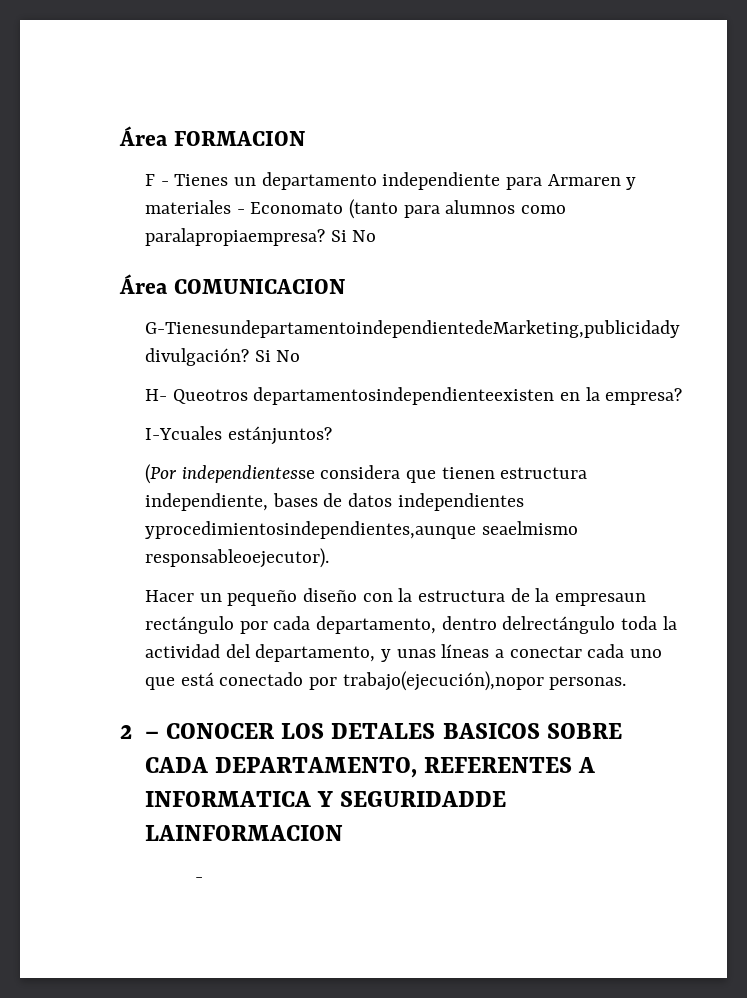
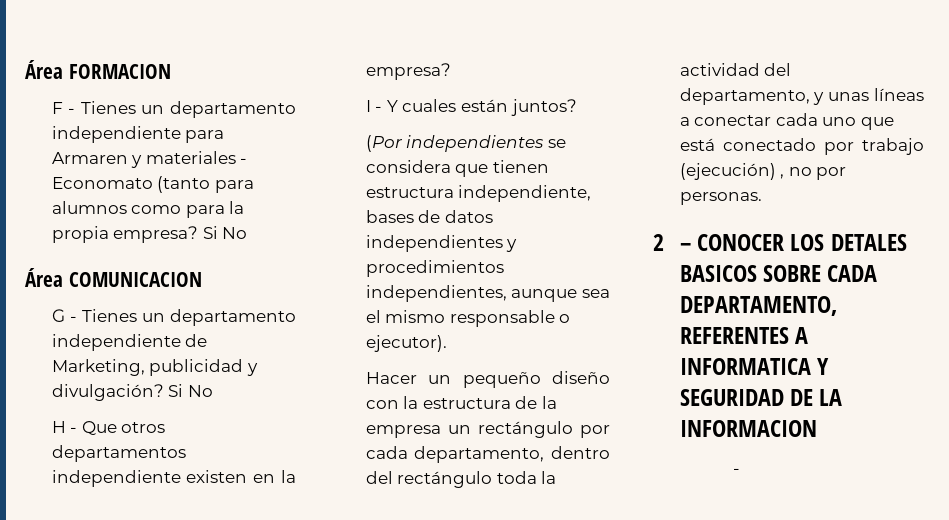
- F - Tienes un departamento independiente para Armaren y materiales - Economato (tanto para alumnos como paralapropiaempresa?
+ F - Tienes un departamento independiente para Armaren y materiales - Economato (tanto para alumnos como para la propia empresa?
- G-TienesundepartamentoindependientedeMarketing,publicidady divulgación? Si No
- H- Queotros departamentosindependienteexisten en la empresa?
- I-Ycuales estánjuntos?
+ G - Tienes un departamento independiente de Marketing, publicidad y divulgación? Si No
+ H - Que otros departamentos independiente existen en la empresa?
+ I - Y cuales están juntos?
- (Por independientesse considera que tienen estructura independiente, bases de datos independientes yprocedimientosindependientes,aunque seaelmismo responsableoejecutor).
+ (Por independientes se considera que tienen estructura independiente, bases de datos independientes y procedimientos independientes, aunque sea el mismo responsable o ejecutor).
- Hacer un pequeño diseño con la estructura de la empresaun rectángulo por cada departamento, dentro delrectángulo toda la actividad del departamento, y unas líneas a conectar cada uno que está conectado por trabajo(ejecución),nopor personas.
+ Hacer un pequeño diseño con la estructura de la empresa un rectángulo por cada departamento, dentro del rectángulo toda la actividad del departamento, y unas líneas a conectar cada uno que está conectado por trabajo (ejecución) , no por personas.
- 2 – CONOCER LOS DETALES BASICOS SOBRE CADA DEPARTAMENTO, REFERENTES A INFORMATICA Y SEGURIDADDE LAINFORMACION
+ 2 – CONOCER LOS DETALES BASICOS SOBRE CADA DEPARTAMENTO, REFERENTES A INFORMATICA Y SEGURIDAD DE LA INFORMACION

